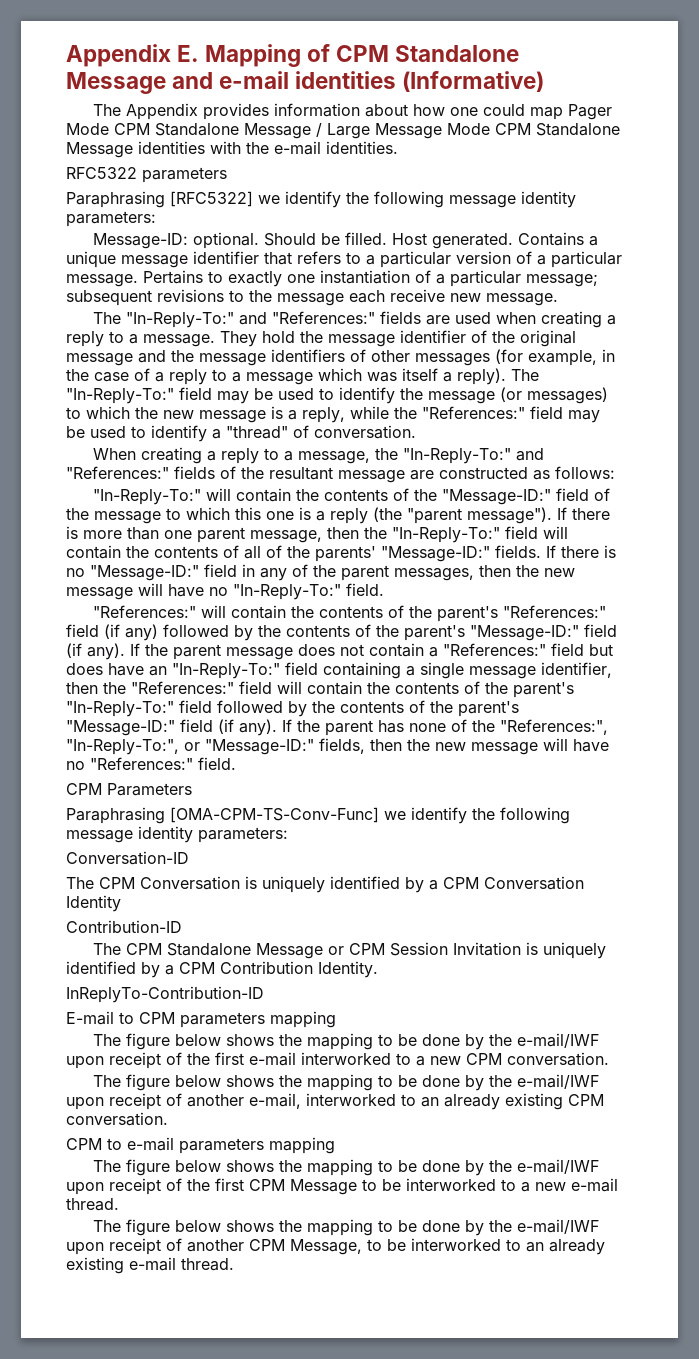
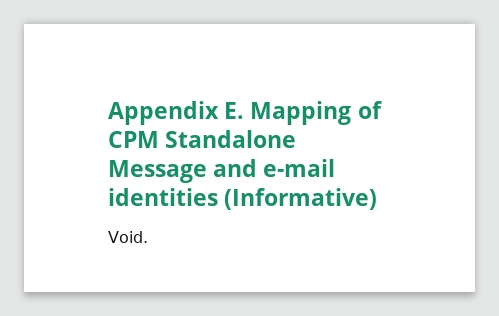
- The Appendix provides information about how one could map Pager Mode CPM Standalone Message / Large Message Mode CPM Standalone Message identities with the e-mail identities.
- RFC5322 parameters
- Paraphrasing [RFC5322] we identify the following message identity parameters:
- Message-ID: optional. Should be filled. Host generated. Contains a unique message identifier that refers to a particular version of a particular message. Pertains to exactly one instantiation of a particular message; subsequent revisions to the message each receive new message.
- The "In-Reply-To:" and "References:" fields are used when creating a reply to a message. They hold the message identifier of the original message and the message identifiers of other messages (for example, in the case of a reply to a message which was itself a reply). The "In-Reply-To:" field may be used to identify the message (or messages) to which the new message is a reply, while the "References:" field may be used to identify a "thread" of conversation.
- When creating a reply to a message, the "In-Reply-To:" and "References:" fields of the resultant message are constructed as follows:
- "In-Reply-To:" will contain the contents of the "Message-ID:" field of the message to which this one is a reply (the "parent message"). If there is more than one parent message, then the "In-Reply-To:" field will contain the contents of all of the parents' "Message-ID:" fields. If there is no "Message-ID:" field in any of the parent messages, then the new message will have no "In-Reply-To:" field.
- "References:" will contain the contents of the parent's "References:" field (if any) followed by the contents of the parent's "Message-ID:" field (if any). If the parent message does not contain a "References:" field but does have an "In-Reply-To:" field containing a single message identifier, then the "References:" field will contain the contents of the parent's "In-Reply-To:" field followed by the contents of the parent's "Message-ID:" field (if any). If the parent has none of the "References:", "In-Reply-To:", or "Message-ID:" fields, then the new message will have no "References:" field.
- CPM Parameters
- Paraphrasing [OMA-CPM-TS-Conv-Func] we identify the following message identity parameters:
- Conversation-ID
- The CPM Conversation is uniquely identified by a CPM Conversation Identity
- Contribution-ID
- The CPM Standalone Message or CPM Session Invitation is uniquely identified by a CPM Contribution Identity.
- InReplyTo-Contribution-ID
- E-mail to CPM parameters mapping
- The figure below shows the mapping to be done by the e-mail/IWF upon receipt of the first e-mail interworked to a new CPM conversation.
- The figure below shows the mapping to be done by the e-mail/IWF upon receipt of another e-mail, interworked to an already existing CPM conversation.
- CPM to e-mail parameters mapping
- The figure below shows the mapping to be done by the e-mail/IWF upon receipt of the first CPM Message to be interworked to a new e-mail thread.
- The figure below shows the mapping to be done by the e-mail/IWF upon receipt of another CPM Message, to be interworked to an already existing e-mail thread.
+ Void.

